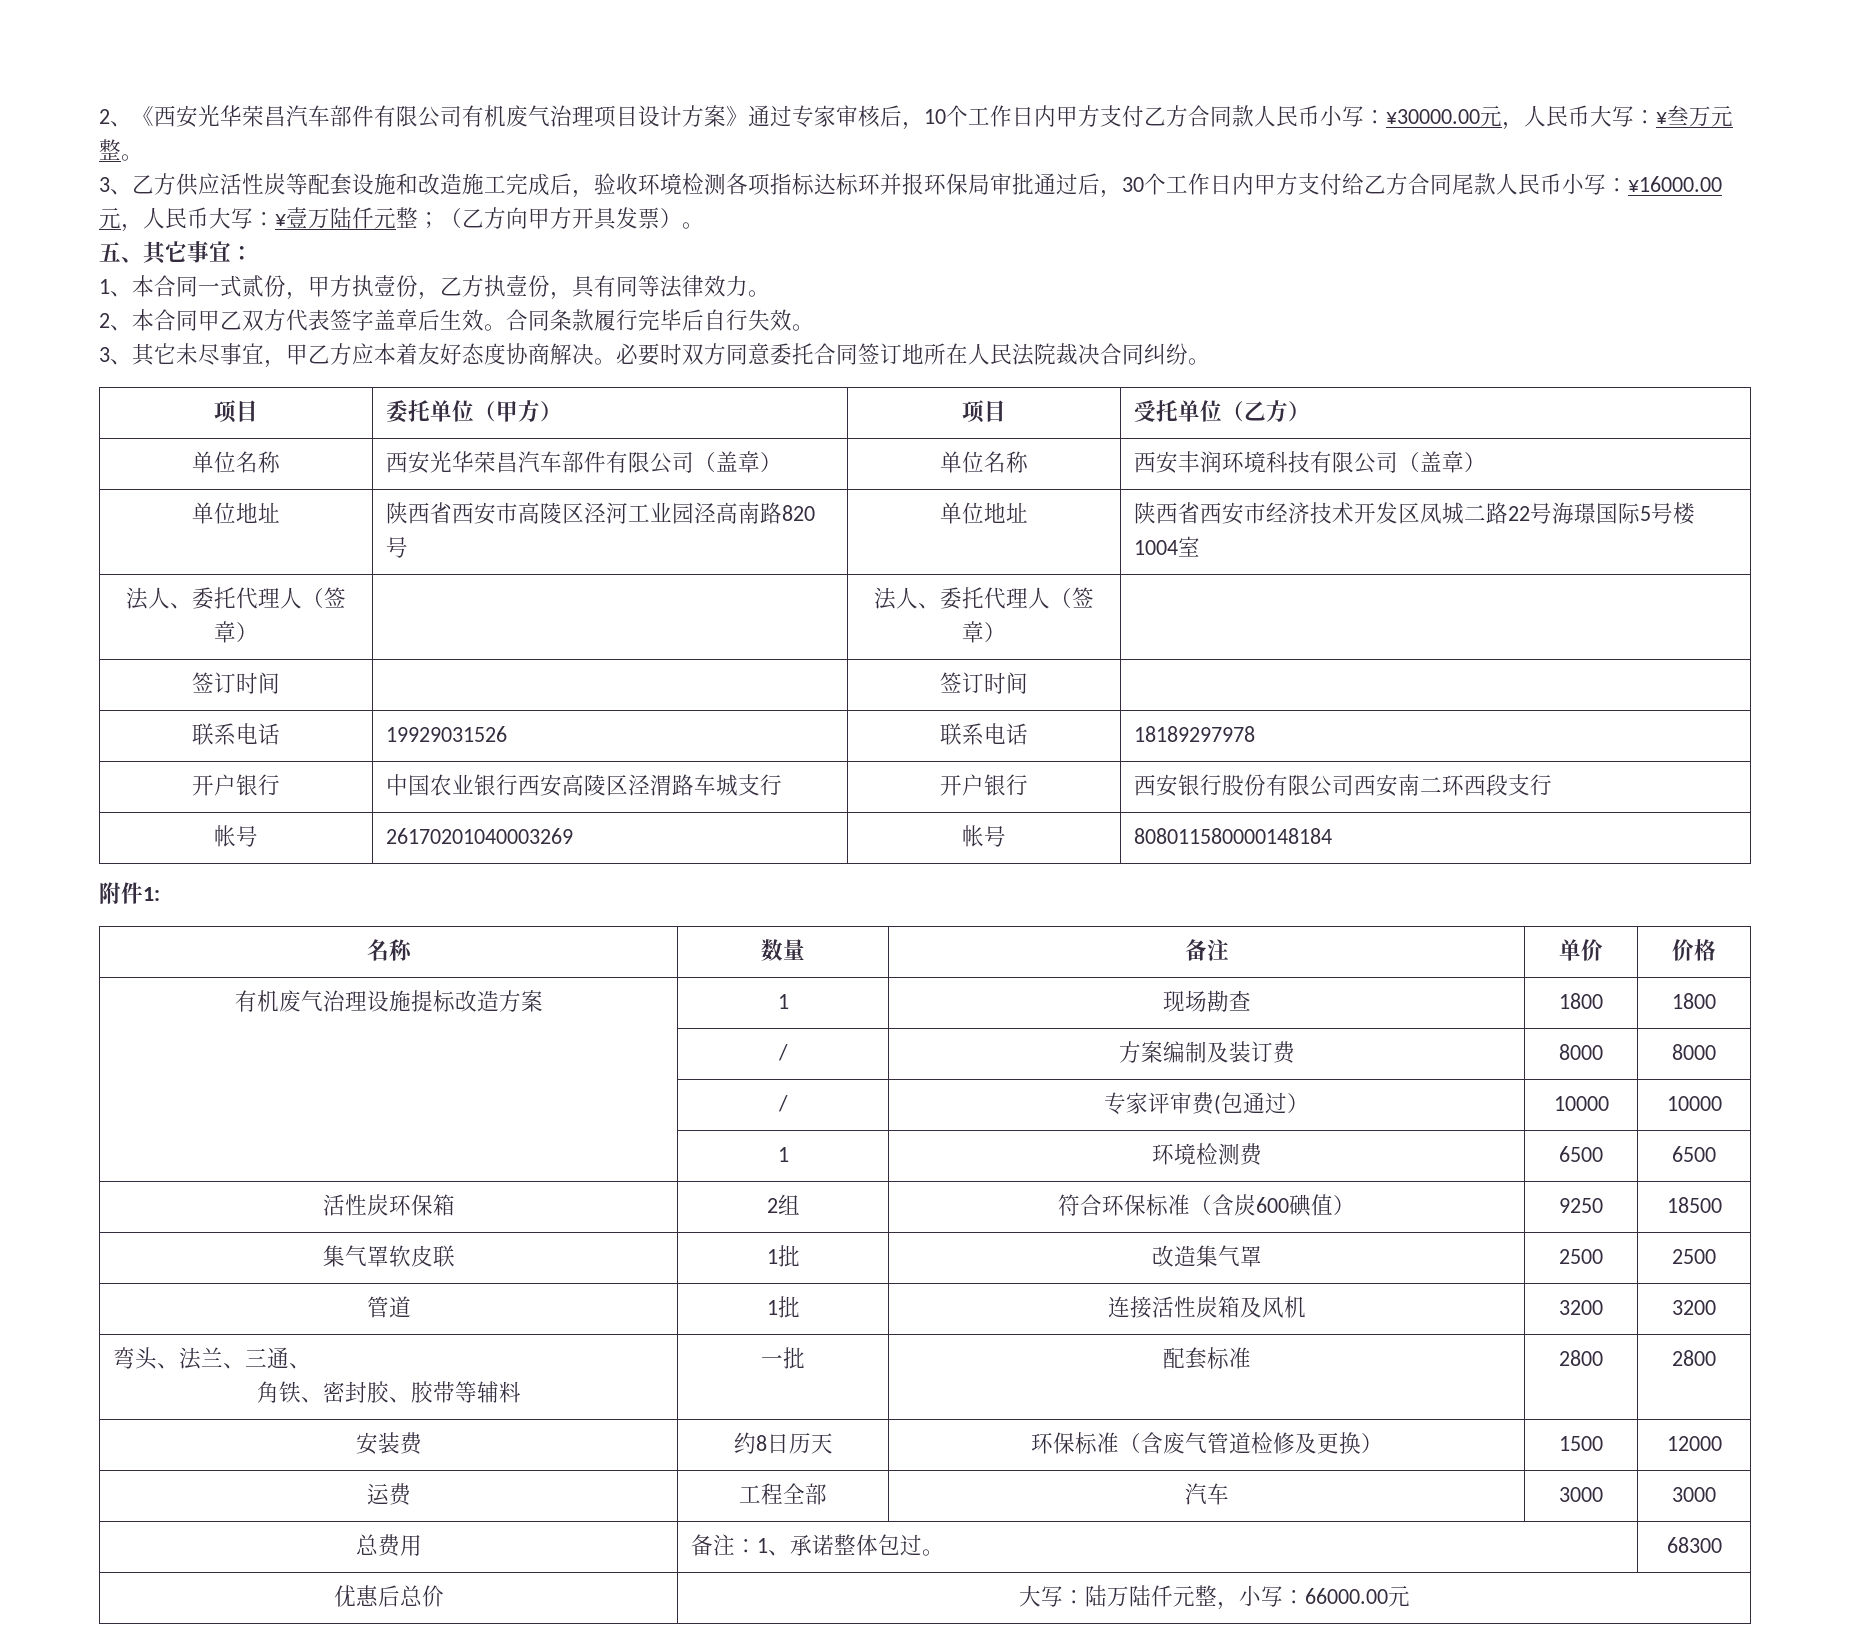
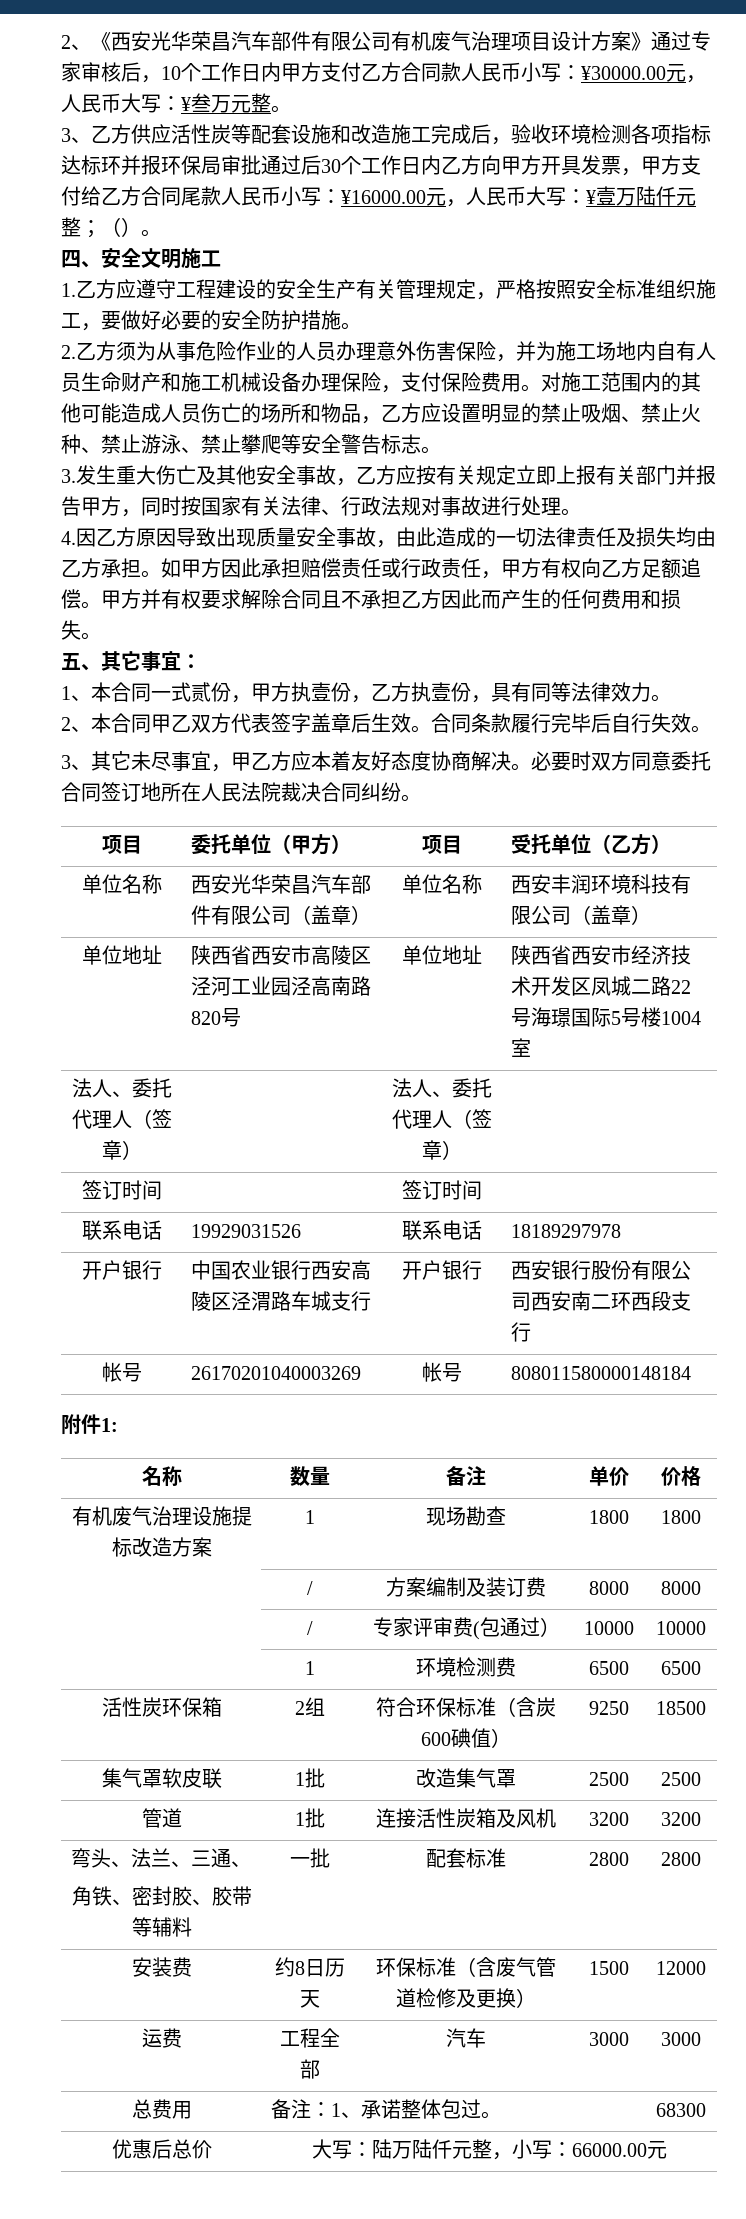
- 3、乙方供应活性炭等配套设施和改造施工完成后，验收环境检测各项指标达标环并报环保局审批通过后，30个工作日内甲方支付给乙方合同尾款人民币小写：¥16000.00元，人民币大写：¥壹万陆仟元整；（乙方向甲方开具发票）。
+ 3、乙方供应活性炭等配套设施和改造施工完成后，验收环境检测各项指标达标环并报环保局审批通过后30个工作日内乙方向甲方开具发票，甲方支付给乙方合同尾款人民币小写：¥16000.00元，人民币大写：¥壹万陆仟元整；（）。
+ 四、安全文明施工
+ 1.乙方应遵守工程建设的安全生产有关管理规定，严格按照安全标准组织施工，要做好必要的安全防护措施。
+ 2.乙方须为从事危险作业的人员办理意外伤害保险，并为施工场地内自有人员生命财产和施工机械设备办理保险，支付保险费用。对施工范围内的其他可能造成人员伤亡的场所和物品，乙方应设置明显的禁止吸烟、禁止火种、禁止游泳、禁止攀爬等安全警告标志。
+ 3.发生重大伤亡及其他安全事故，乙方应按有关规定立即上报有关部门并报告甲方，同时按国家有关法律、行政法规对事故进行处理。
+ 4.因乙方原因导致出现质量安全事故，由此造成的一切法律责任及损失均由乙方承担。如甲方因此承担赔偿责任或行政责任，甲方有权向乙方足额追偿。甲方并有权要求解除合同且不承担乙方因此而产生的任何费用和损失。

